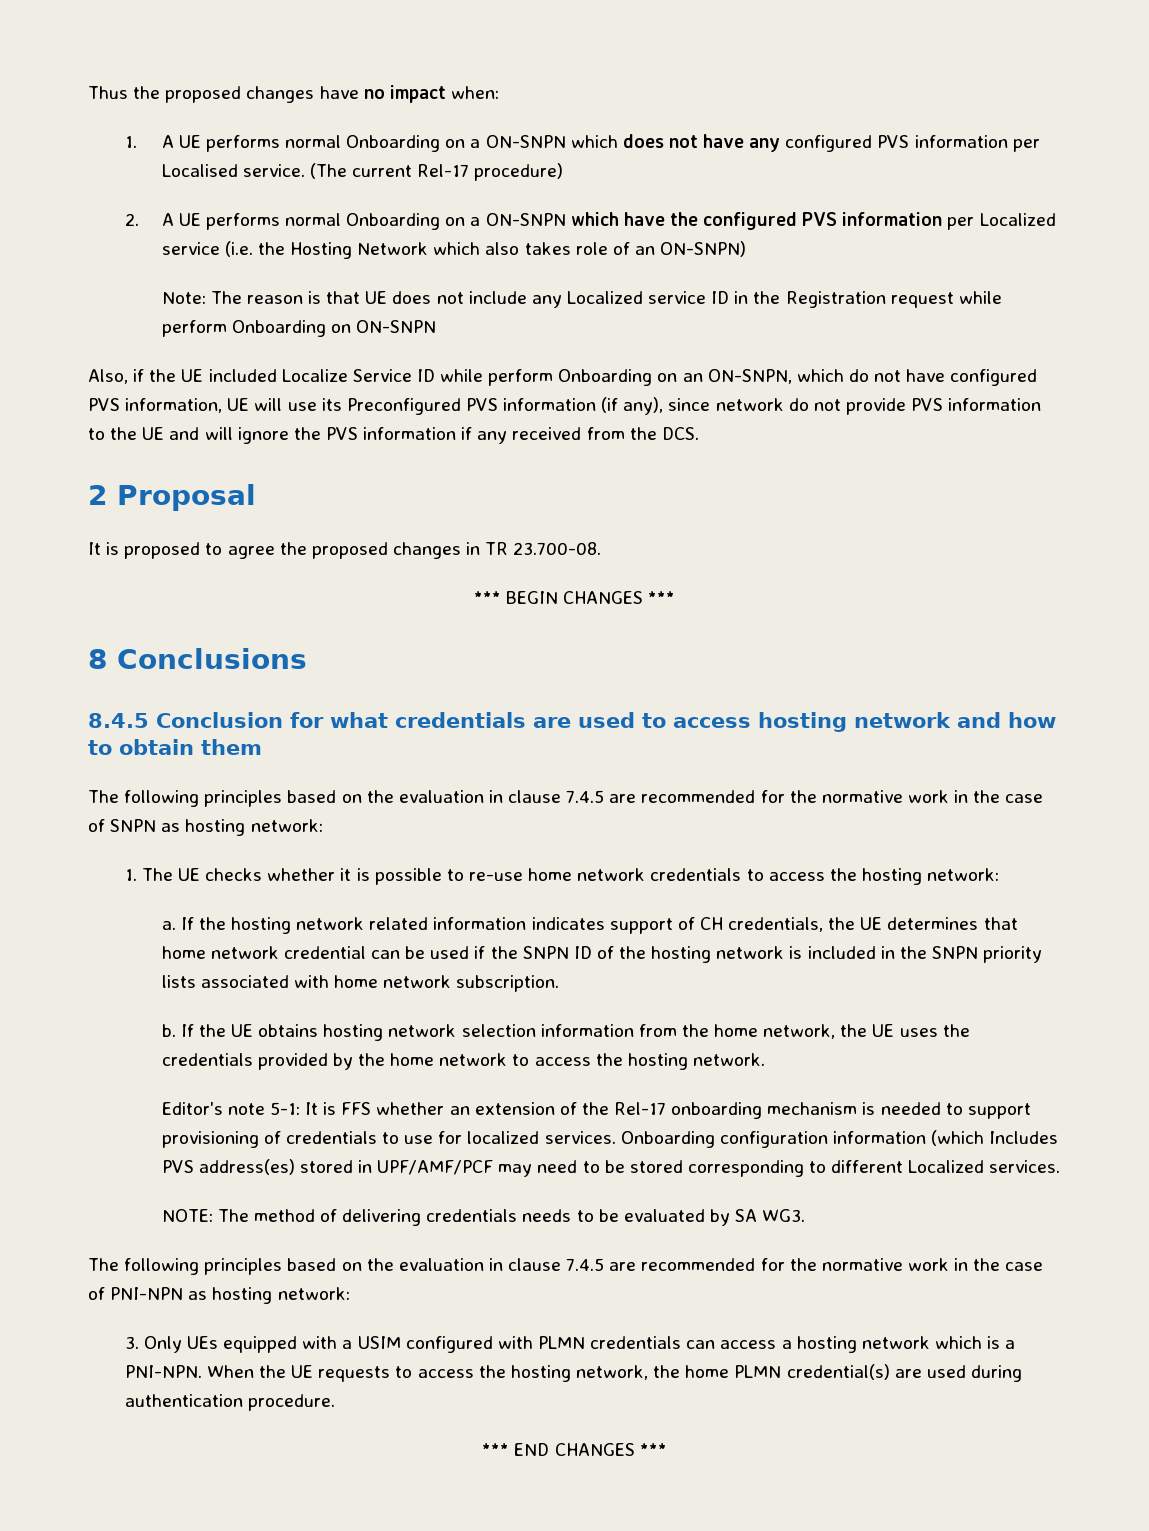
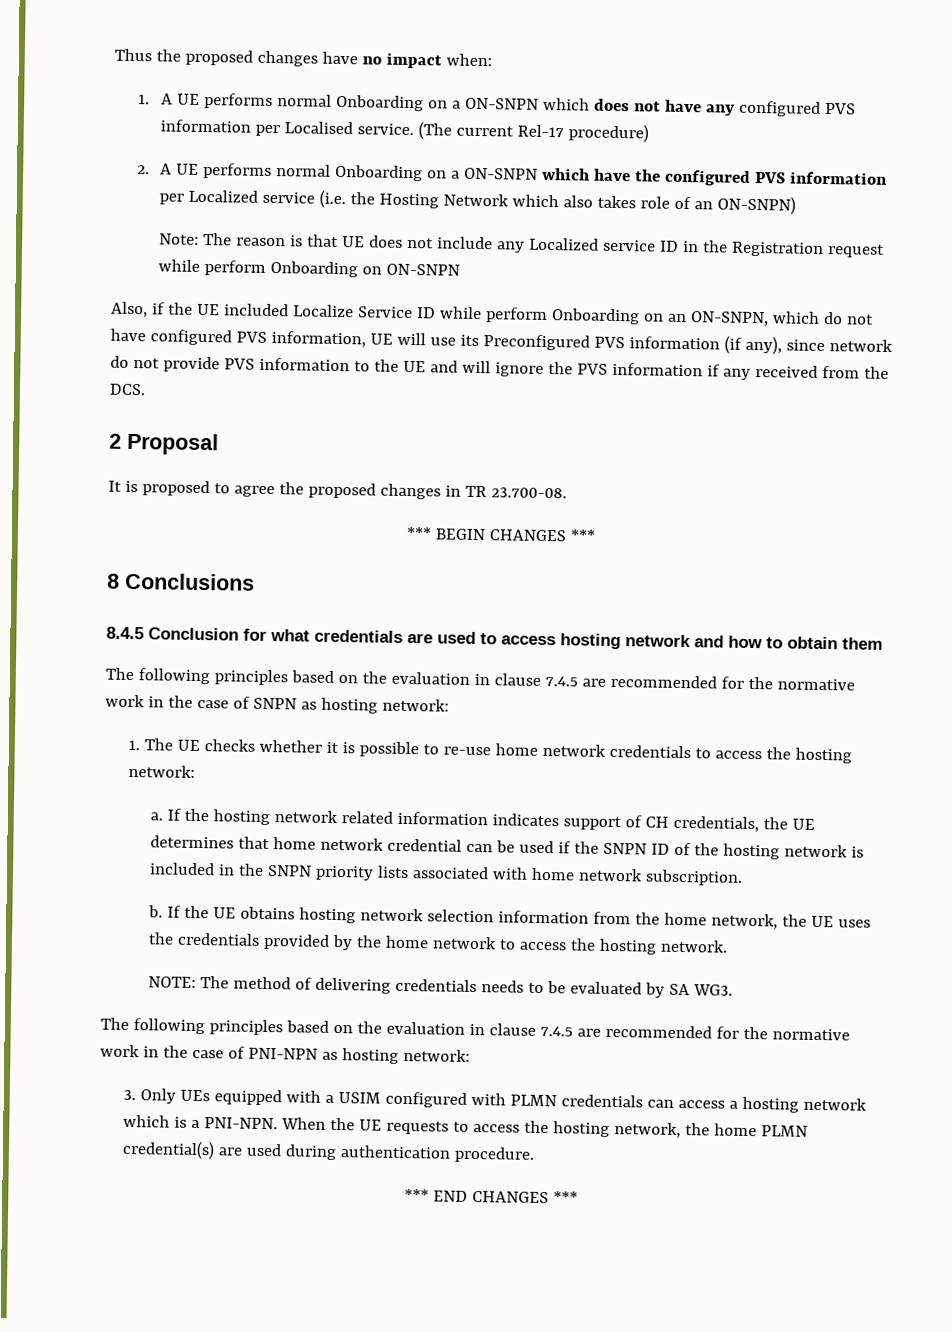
- Editor's note 5-1: It is FFS whether an extension of the Rel-17 onboarding mechanism is needed to support provisioning of credentials to use for localized services. Onboarding configuration information (which Includes PVS address(es) stored in UPF/AMF/PCF may need to be stored corresponding to different Localized services.

